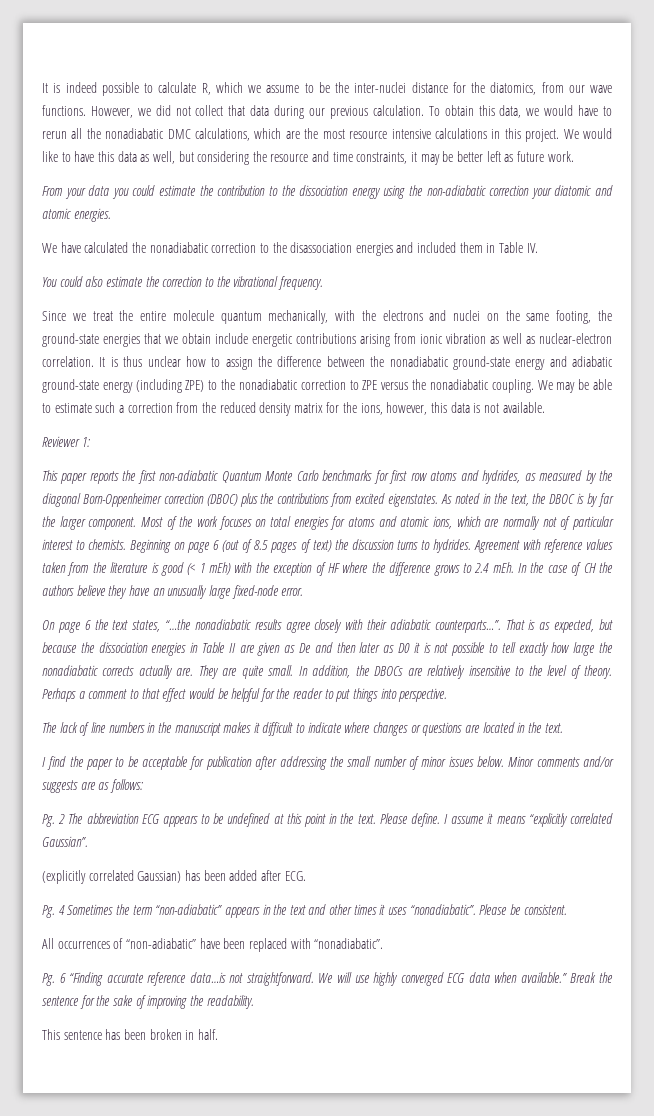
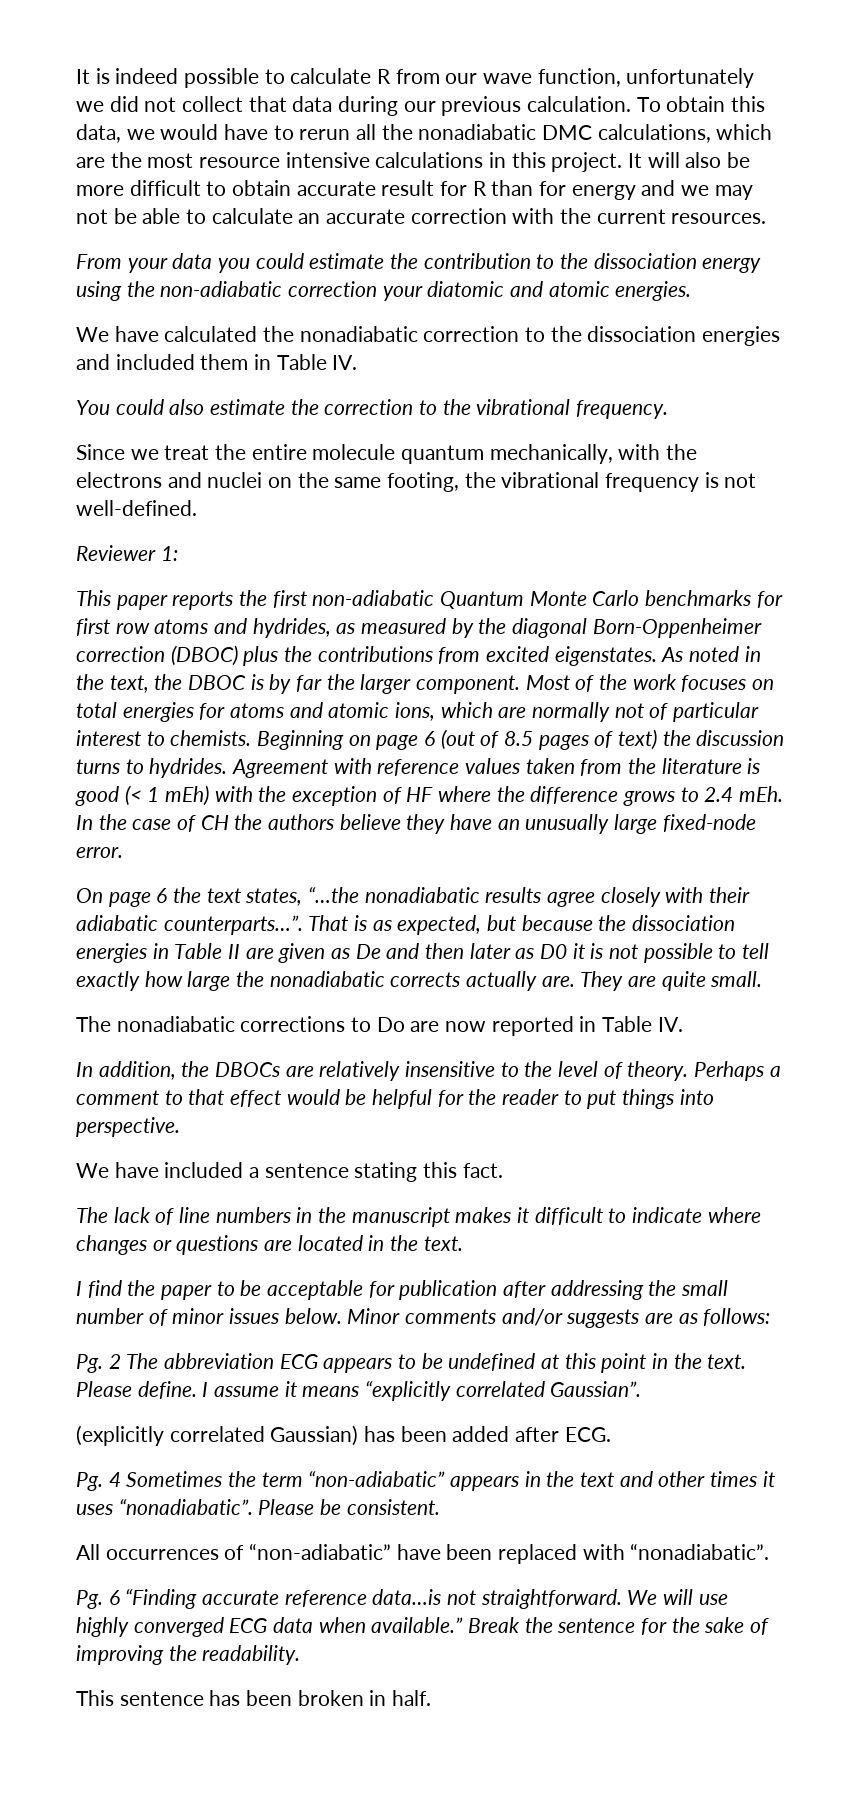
- It is indeed possible to calculate R, which we assume to be the inter-nuclei distance for the diatomics, from our wave functions. However, we did not collect that data during our previous calculation.
+ It is indeed possible to calculate R from our wave function, unfortunately we did not collect that data during our previous calculation.
- We would like to have this data as well, but considering the resource and time constraints, it may be better left as future work.
+ It will also be more difficult to obtain accurate result for R than for energy and we may not be able to calculate an accurate correction with the current resources.
- We have calculated the nonadiabatic correction to the disassociation energies and included them in Table IV.
+ We have calculated the nonadiabatic correction to the dissociation energies and included them in Table IV.
- Since we treat the entire molecule quantum mechanically, with the electrons and nuclei on the same footing, the ground-state energies that we obtain include energetic contributions arising from ionic vibration as well as nuclear-electron correlation. It is thus unclear how to assign the difference between the nonadiabatic ground-state energy and adiabatic ground-state energy (including ZPE) to the nonadiabatic correction to ZPE versus the nonadiabatic coupling. We may be able to estimate such a correction from the reduced density matrix for the ions, however, this data is not available.
+ Since we treat the entire molecule quantum mechanically, with the electrons and nuclei on the same footing, the vibrational frequency is not well-defined.
- They are quite small. In addition, the DBOCs are relatively insensitive to the level of theory.
+ They are quite small.
+ The nonadiabatic corrections to Do are now reported in Table IV.
+ In addition, the DBOCs are relatively insensitive to the level of theory.
+ We have included a sentence stating this fact.

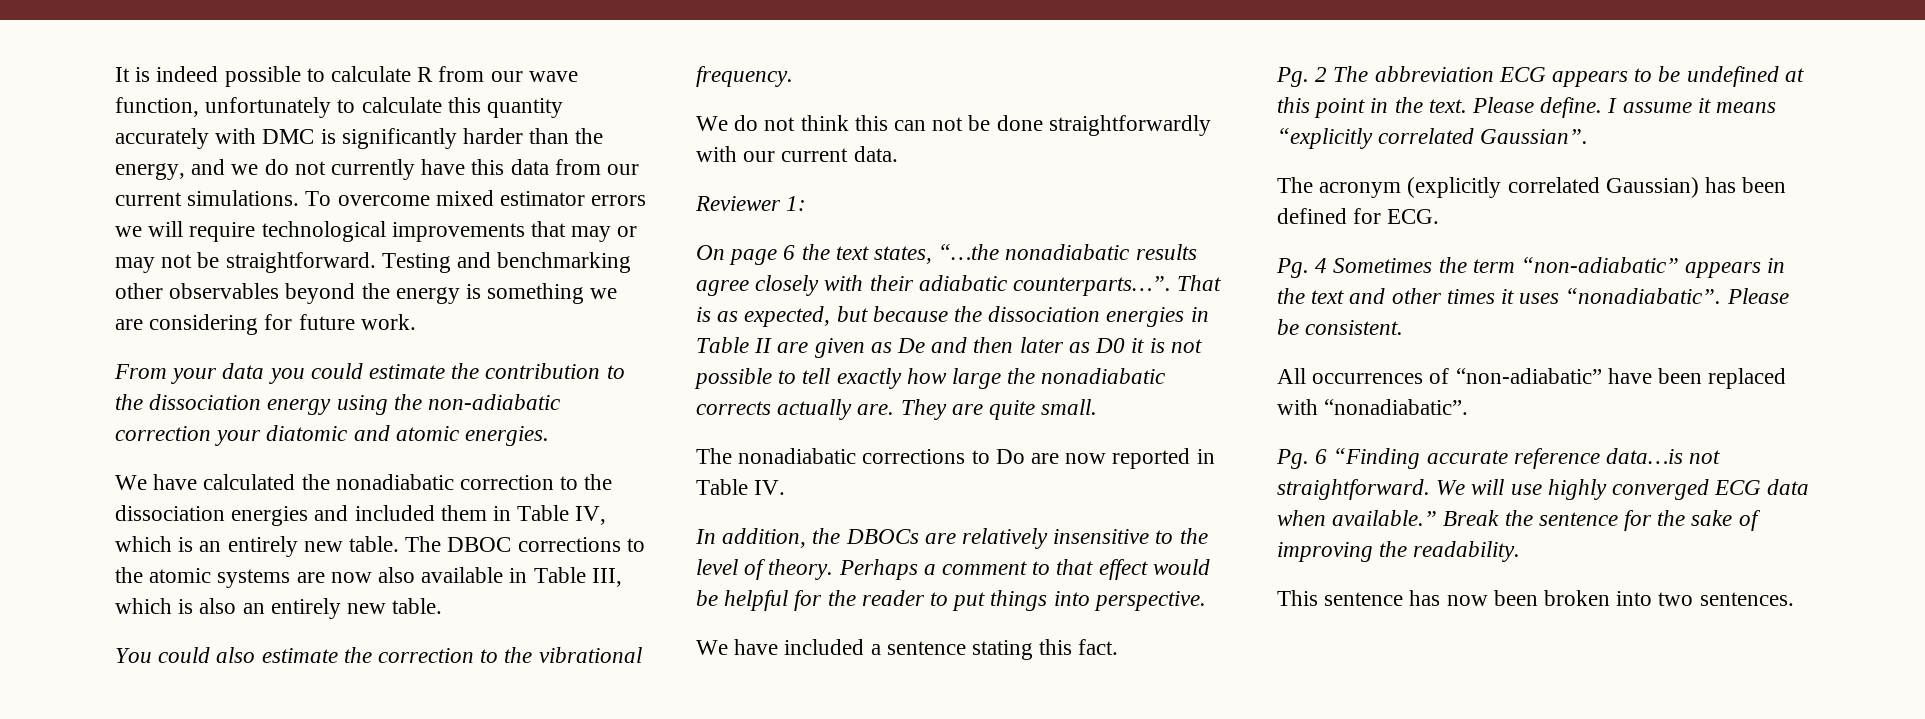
- It is indeed possible to calculate R from our wave function, unfortunately we did not collect that data during our previous calculation. To obtain this data, we would have to rerun all the nonadiabatic DMC calculations, which are the most resource intensive calculations in this project. It will also be more difficult to obtain accurate result for R than for energy and we may not be able to calculate an accurate correction with the current resources.
+ It is indeed possible to calculate R from our wave function, unfortunately to calculate this quantity accurately with DMC is significantly harder than the energy, and we do not currently have this data from our current simulations. To overcome mixed estimator errors we will require technological improvements that may or may not be straightforward. Testing and benchmarking other observables beyond the energy is something we are considering for future work.
- We have calculated the nonadiabatic correction to the dissociation energies and included them in Table IV.
+ We have calculated the nonadiabatic correction to the dissociation energies and included them in Table IV, which is an entirely new table. The DBOC corrections to the atomic systems are now also available in Table III, which is also an entirely new table.
- Since we treat the entire molecule quantum mechanically, with the electrons and nuclei on the same footing, the vibrational frequency is not well-defined.
+ We do not think this can not be done straightforwardly with our current data.
  Reviewer 1:
- This paper reports the first non-adiabatic Quantum Monte Carlo benchmarks for first row atoms and hydrides, as measured by the diagonal Born-Oppenheimer correction (DBOC) plus the contributions from excited eigenstates. As noted in the text, the DBOC is by far the larger component. Most of the work focuses on total energies for atoms and atomic ions, which are normally not of particular interest to chemists. Beginning on page 6 (out of 8.5 pages of text) the discussion turns to hydrides. Agreement with reference values taken from the literature is good (< 1 mEh) with the exception of HF where the difference grows to 2.4 mEh. In the case of CH the authors believe they have an unusually large fixed-node error.
- The lack of line numbers in the manuscript makes it difficult to indicate where changes or questions are located in the text.
- I find the paper to be acceptable for publication after addressing the small number of minor issues below. Minor comments and/or suggests are as follows:
- (explicitly correlated Gaussian) has been added after ECG.
+ The acronym (explicitly correlated Gaussian) has been defined for ECG.
- This sentence has been broken in half.
+ This sentence has now been broken into two sentences.

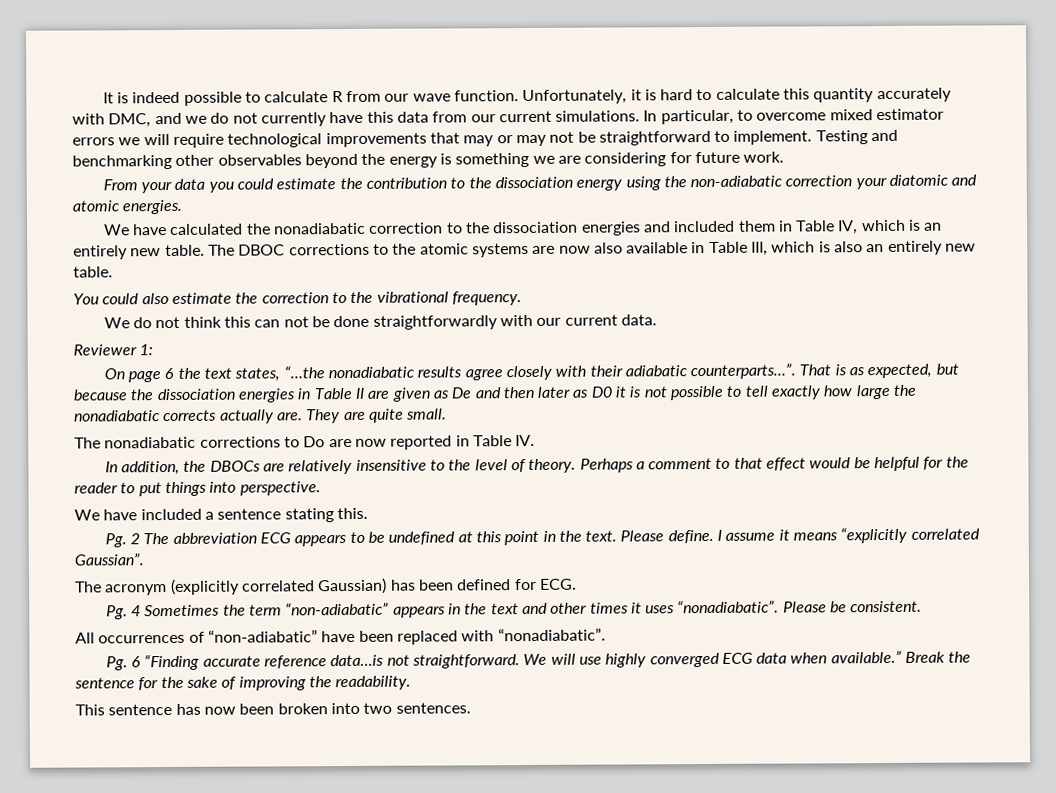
- It is indeed possible to calculate R from our wave function, unfortunately to calculate this quantity accurately with DMC is significantly harder than the energy, and we do not currently have this data from our current simulations.
+ It is indeed possible to calculate R from our wave function. Unfortunately, it is hard to calculate this quantity accurately with DMC, and we do not currently have this data from our current simulations.
- To overcome mixed estimator errors we will require technological improvements that may or may not be straightforward.
+ In particular, to overcome mixed estimator errors we will require technological improvements that may or may not be straightforward to implement.
- We have included a sentence stating this fact.
+ We have included a sentence stating this.

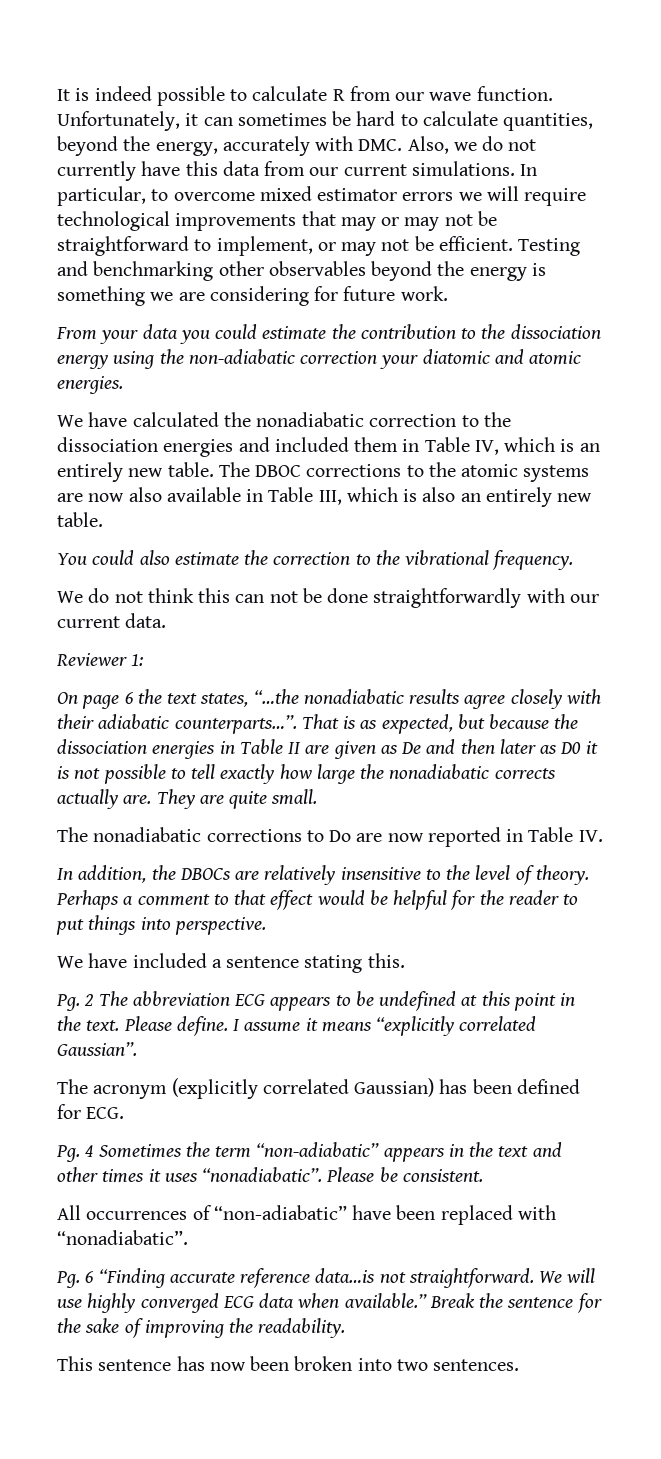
- Unfortunately, it is hard to calculate this quantity accurately with DMC, and we do not currently have this data from our current simulations.
+ Unfortunately, it can sometimes be hard to calculate quantities, beyond the energy, accurately with DMC. Also, we do not currently have this data from our current simulations.
- In particular, to overcome mixed estimator errors we will require technological improvements that may or may not be straightforward to implement.
+ In particular, to overcome mixed estimator errors we will require technological improvements that may or may not be straightforward to implement, or may not be efficient.

